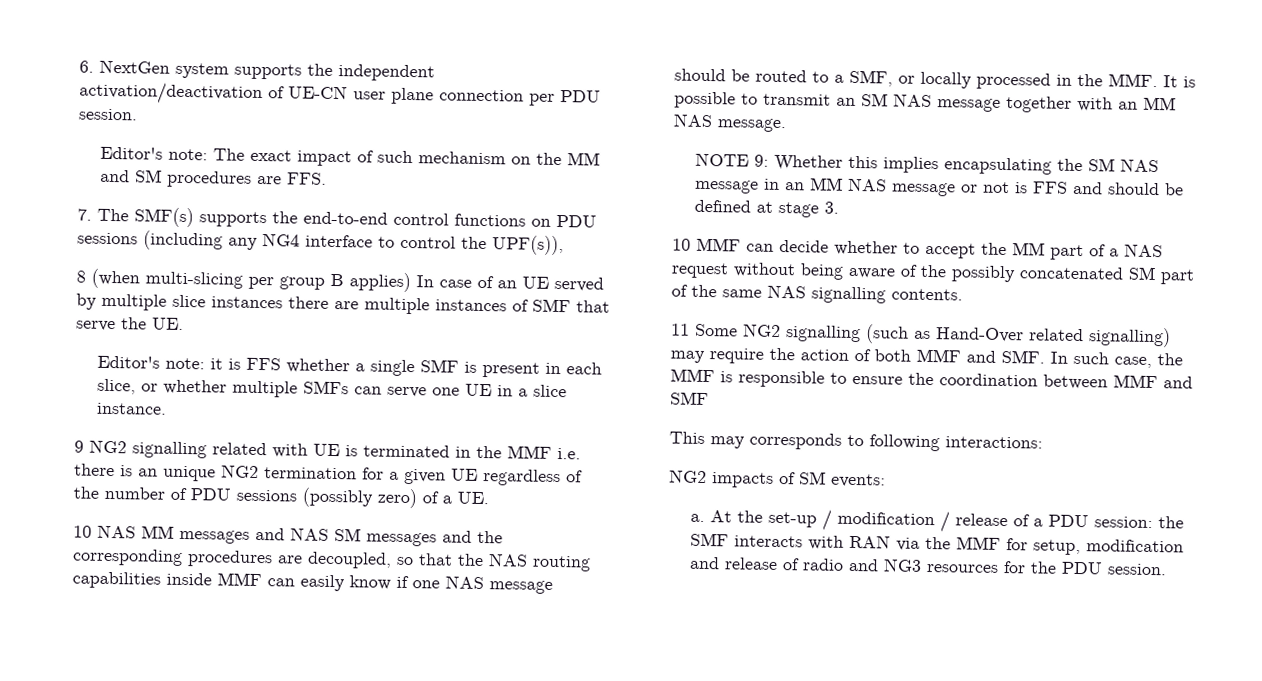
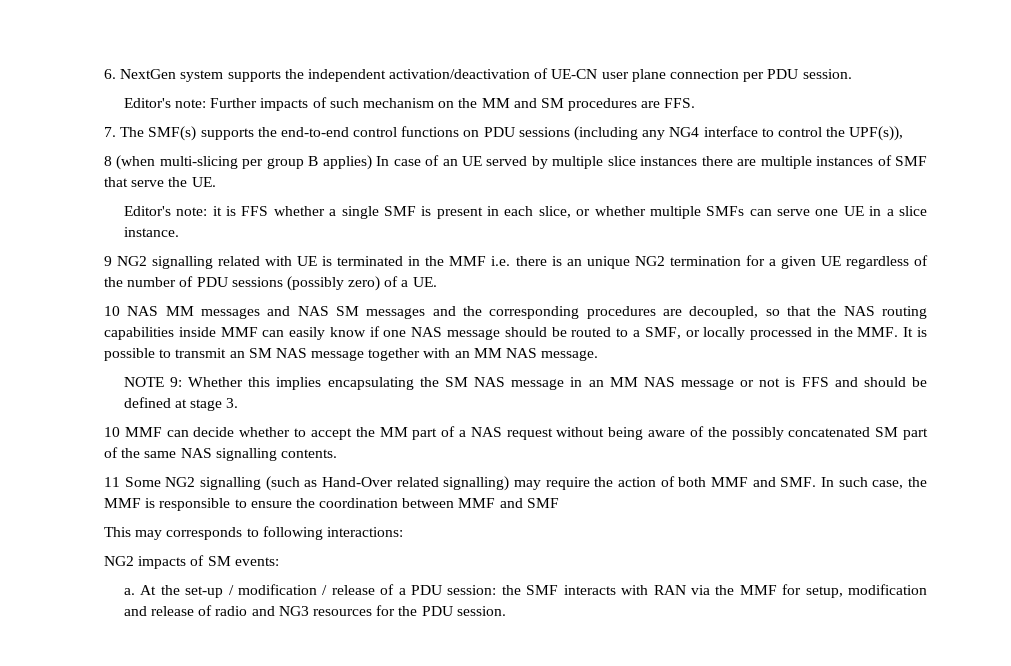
- Editor's note: The exact impact of such mechanism on the MM and SM procedures are FFS.
+ Editor's note: Further impacts of such mechanism on the MM and SM procedures are FFS.

